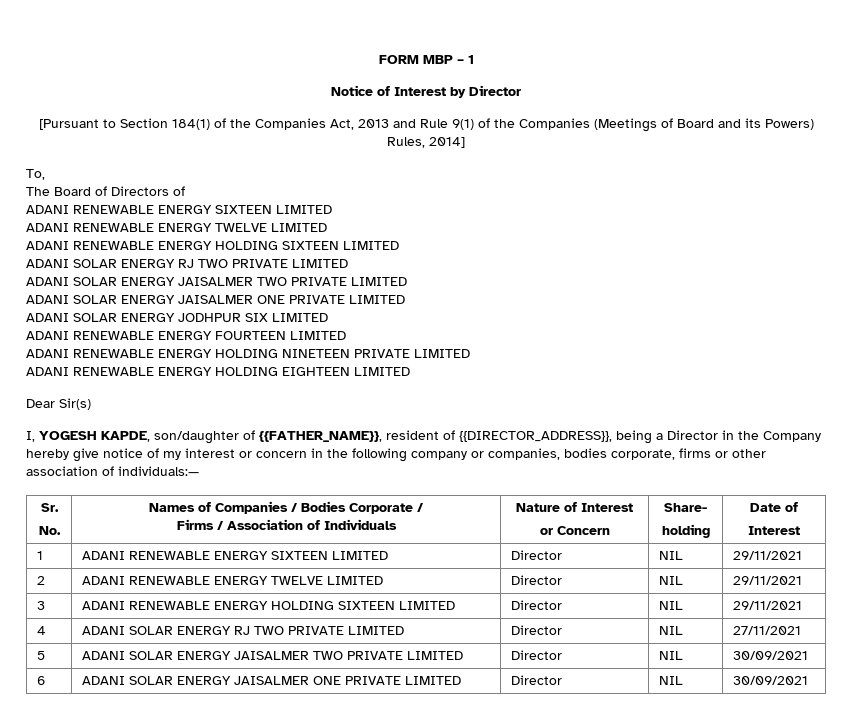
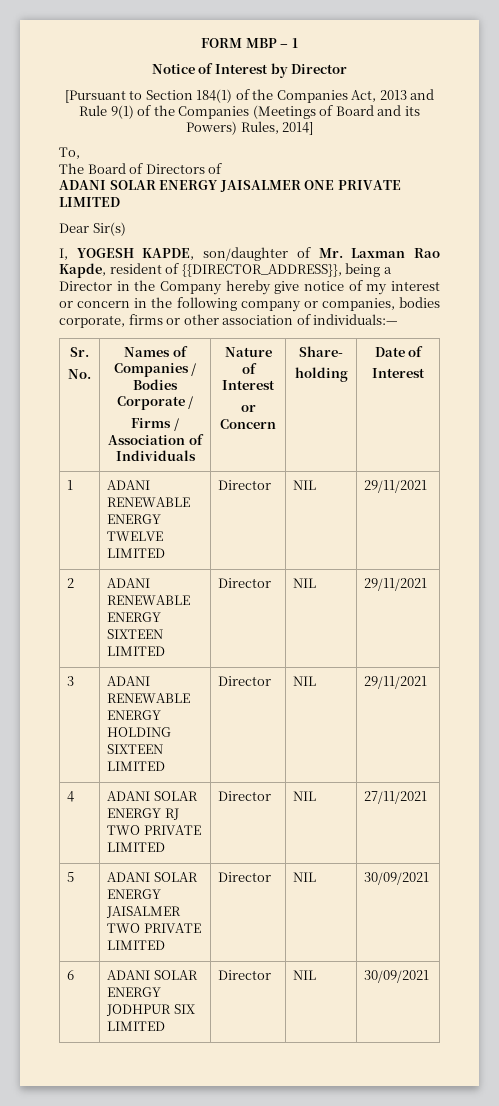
  The Board of Directors of
- ADANI RENEWABLE ENERGY SIXTEEN LIMITED
- ADANI RENEWABLE ENERGY TWELVE LIMITED
- ADANI RENEWABLE ENERGY HOLDING SIXTEEN LIMITED
- ADANI SOLAR ENERGY RJ TWO PRIVATE LIMITED
- ADANI SOLAR ENERGY JAISALMER TWO PRIVATE LIMITED
  ADANI SOLAR ENERGY JAISALMER ONE PRIVATE LIMITED
- ADANI SOLAR ENERGY JODHPUR SIX LIMITED
- ADANI RENEWABLE ENERGY FOURTEEN LIMITED
- ADANI RENEWABLE ENERGY HOLDING NINETEEN PRIVATE LIMITED
- ADANI RENEWABLE ENERGY HOLDING EIGHTEEN LIMITED
- I, YOGESH KAPDE, son/daughter of {{FATHER_NAME}}, resident of {{DIRECTOR_ADDRESS}}, being a Director in the Company hereby give notice of my interest or concern in the following company or companies, bodies corporate, firms or other association of individuals:—
+ I, YOGESH KAPDE, son/daughter of Mr. Laxman Rao Kapde, resident of {{DIRECTOR_ADDRESS}}, being a Director in the Company hereby give notice of my interest or concern in the following company or companies, bodies corporate, firms or other association of individuals:—
- 1 | ADANI RENEWABLE ENERGY SIXTEEN LIMITED | Director | NIL | 29/11/2021
+ 1 | ADANI RENEWABLE ENERGY TWELVE LIMITED | Director | NIL | 29/11/2021
- 2 | ADANI RENEWABLE ENERGY TWELVE LIMITED | Director | NIL | 29/11/2021
+ 2 | ADANI RENEWABLE ENERGY SIXTEEN LIMITED | Director | NIL | 29/11/2021
- 6 | ADANI SOLAR ENERGY JAISALMER ONE PRIVATE LIMITED | Director | NIL | 30/09/2021
+ 6 | ADANI SOLAR ENERGY JODHPUR SIX LIMITED | Director | NIL | 30/09/2021

